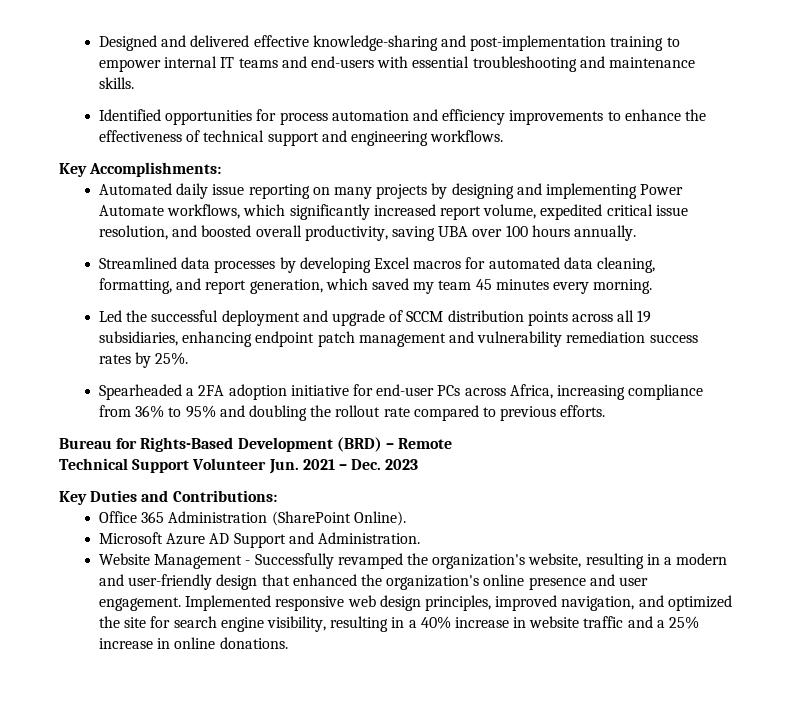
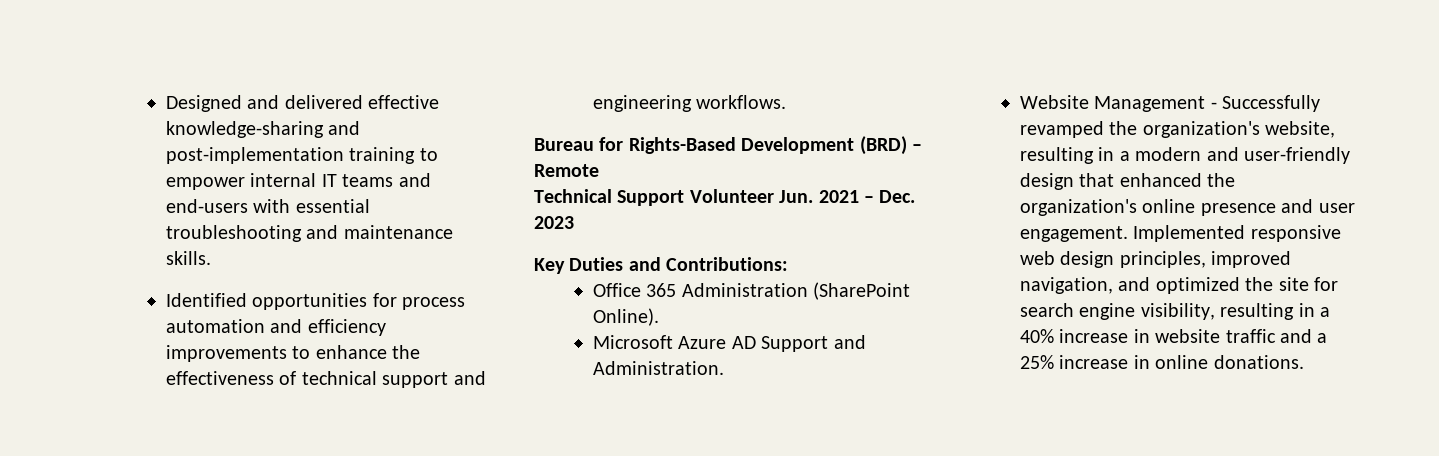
- Key Accomplishments:
- Automated daily issue reporting on many projects by designing and implementing Power Automate workflows, which significantly increased report volume, expedited critical issue resolution, and boosted overall productivity, saving UBA over 100 hours annually.
- Streamlined data processes by developing Excel macros for automated data cleaning, formatting, and report generation, which saved my team 45 minutes every morning.
- Led the successful deployment and upgrade of SCCM distribution points across all 19 subsidiaries, enhancing endpoint patch management and vulnerability remediation success rates by 25%.
- Spearheaded a 2FA adoption initiative for end-user PCs across Africa, increasing compliance from 36% to 95% and doubling the rollout rate compared to previous efforts.

